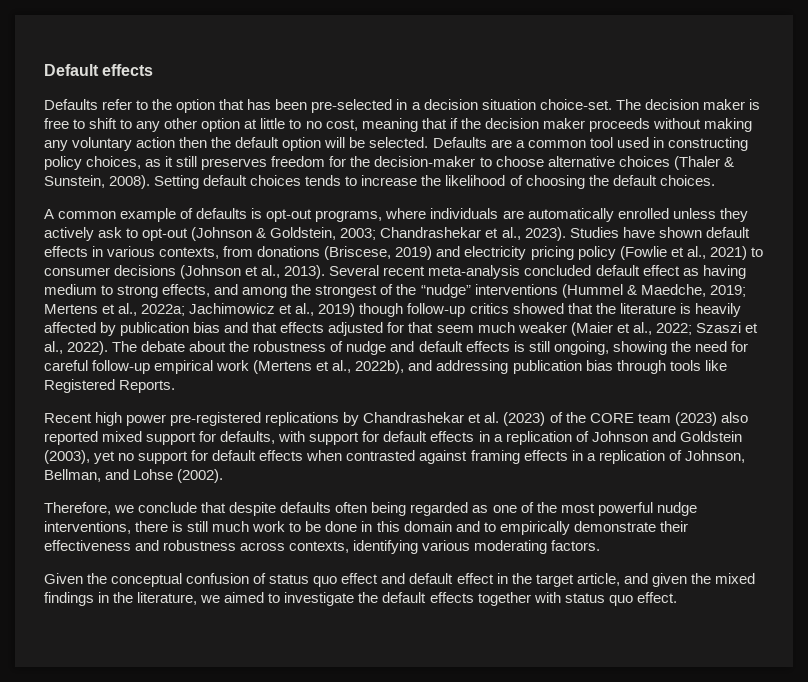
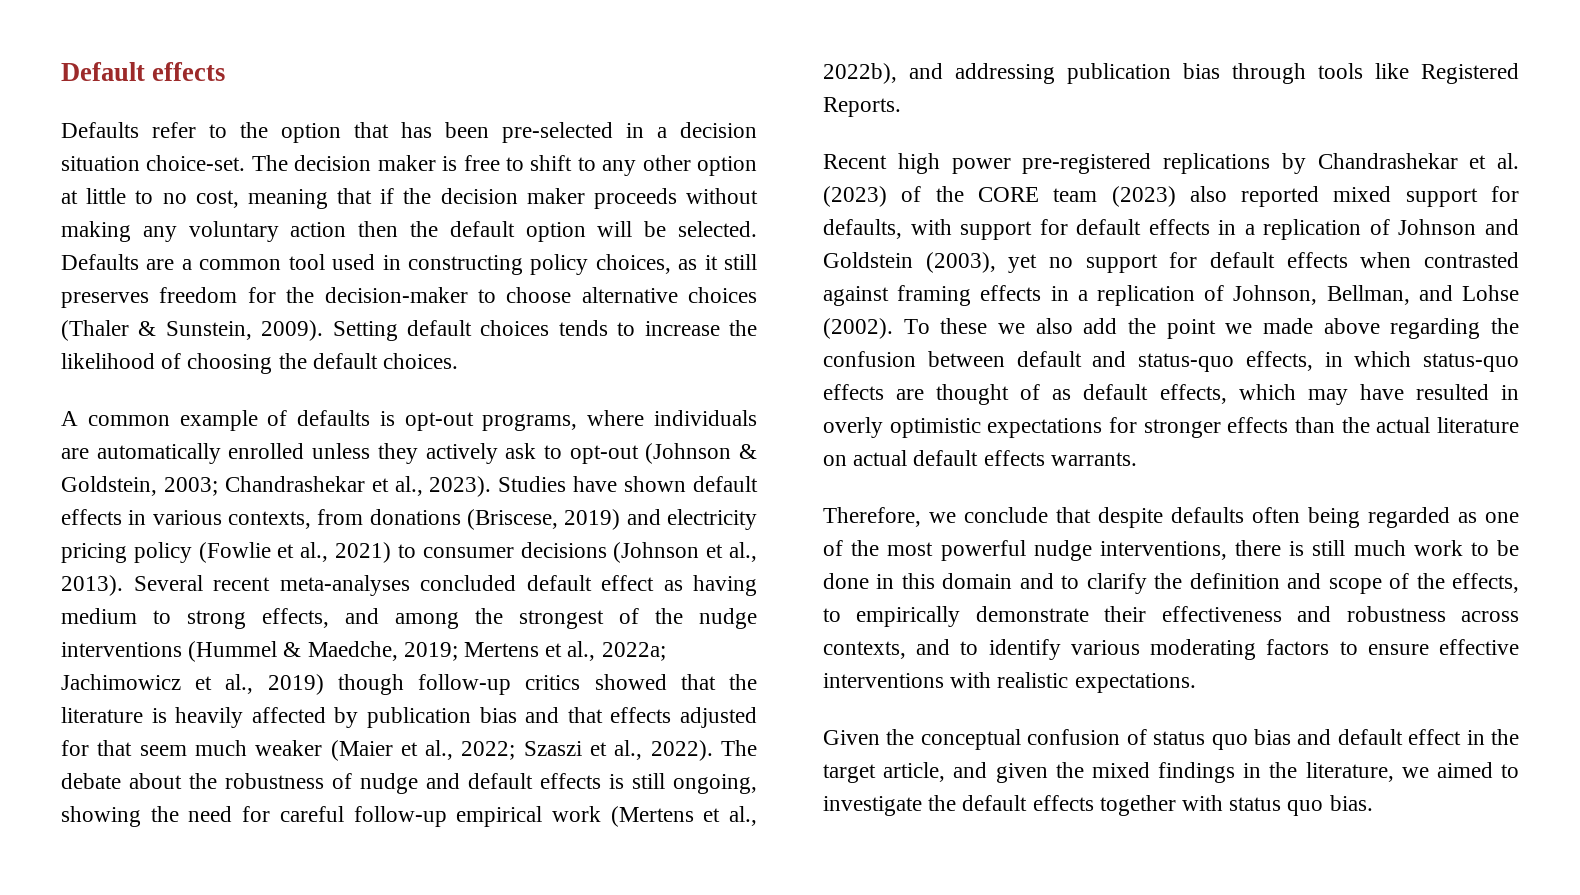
- Defaults are a common tool used in constructing policy choices, as it still preserves freedom for the decision-maker to choose alternative choices (Thaler & Sunstein, 2008).
+ Defaults are a common tool used in constructing policy choices, as it still preserves freedom for the decision-maker to choose alternative choices (Thaler & Sunstein, 2009).
- Several recent meta-analysis concluded default effect as having medium to strong effects, and among the strongest of the “nudge” interventions (Hummel & Maedche, 2019; Mertens et al., 2022a; Jachimowicz et al., 2019) though follow-up critics showed that the literature is heavily affected by publication bias and that effects adjusted for that seem much weaker (Maier et al., 2022; Szaszi et al., 2022).
+ Several recent meta-analyses concluded default effect as having medium to strong effects, and among the strongest of the nudge interventions (Hummel & Maedche, 2019; Mertens et al., 2022a; Jachimowicz et al., 2019) though follow-up critics showed that the literature is heavily affected by publication bias and that effects adjusted for that seem much weaker (Maier et al., 2022; Szaszi et al., 2022).
+ To these we also add the point we made above regarding the confusion between default and status-quo effects, in which status-quo effects are thought of as default effects, which may have resulted in overly optimistic expectations for stronger effects than the actual literature on actual default effects warrants.
- Therefore, we conclude that despite defaults often being regarded as one of the most powerful nudge interventions, there is still much work to be done in this domain and to empirically demonstrate their effectiveness and robustness across contexts, identifying various moderating factors.
+ Therefore, we conclude that despite defaults often being regarded as one of the most powerful nudge interventions, there is still much work to be done in this domain and to clarify the definition and scope of the effects, to empirically demonstrate their effectiveness and robustness across contexts, and to identify various moderating factors to ensure effective interventions with realistic expectations.
- Given the conceptual confusion of status quo effect and default effect in the target article, and given the mixed findings in the literature, we aimed to investigate the default effects together with status quo effect.
+ Given the conceptual confusion of status quo bias and default effect in the target article, and given the mixed findings in the literature, we aimed to investigate the default effects together with status quo bias.

